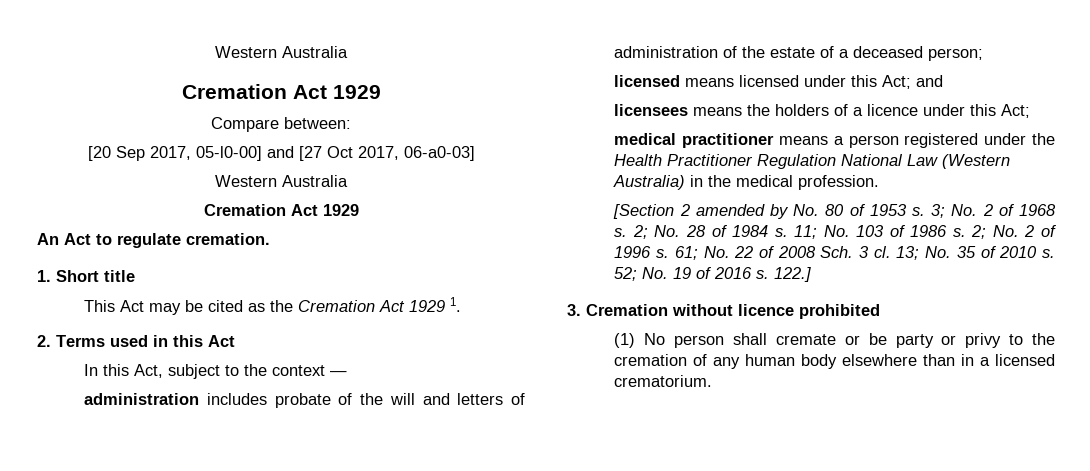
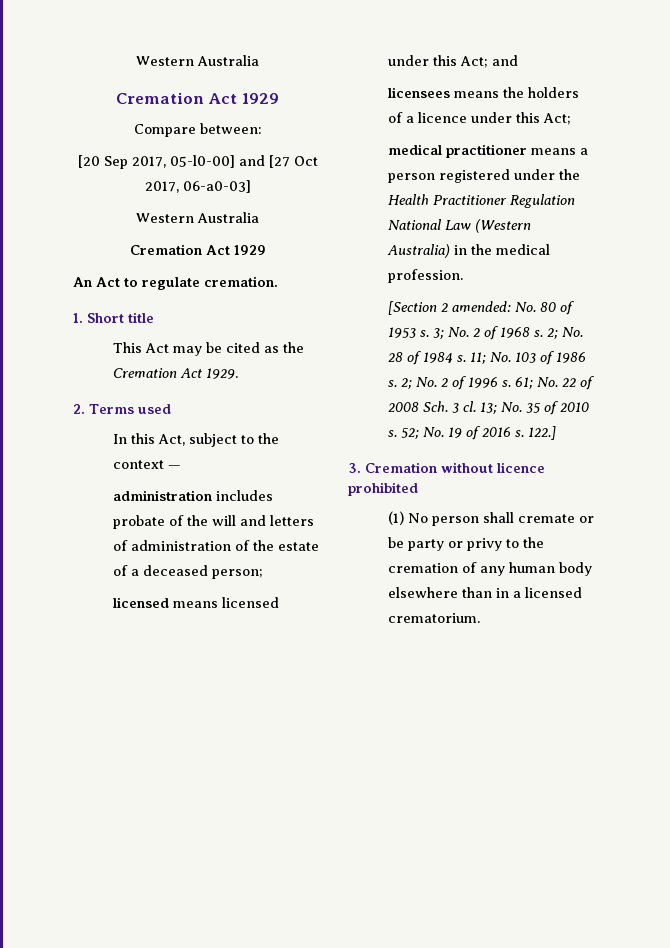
- This Act may be cited as the Cremation Act 1929 1.
+ This Act may be cited as the Cremation Act 1929.
- 2. Terms used in this Act
+ 2. Terms used
- [Section 2 amended by No. 80 of 1953 s.
+ [Section 2 amended: No. 80 of 1953 s.

